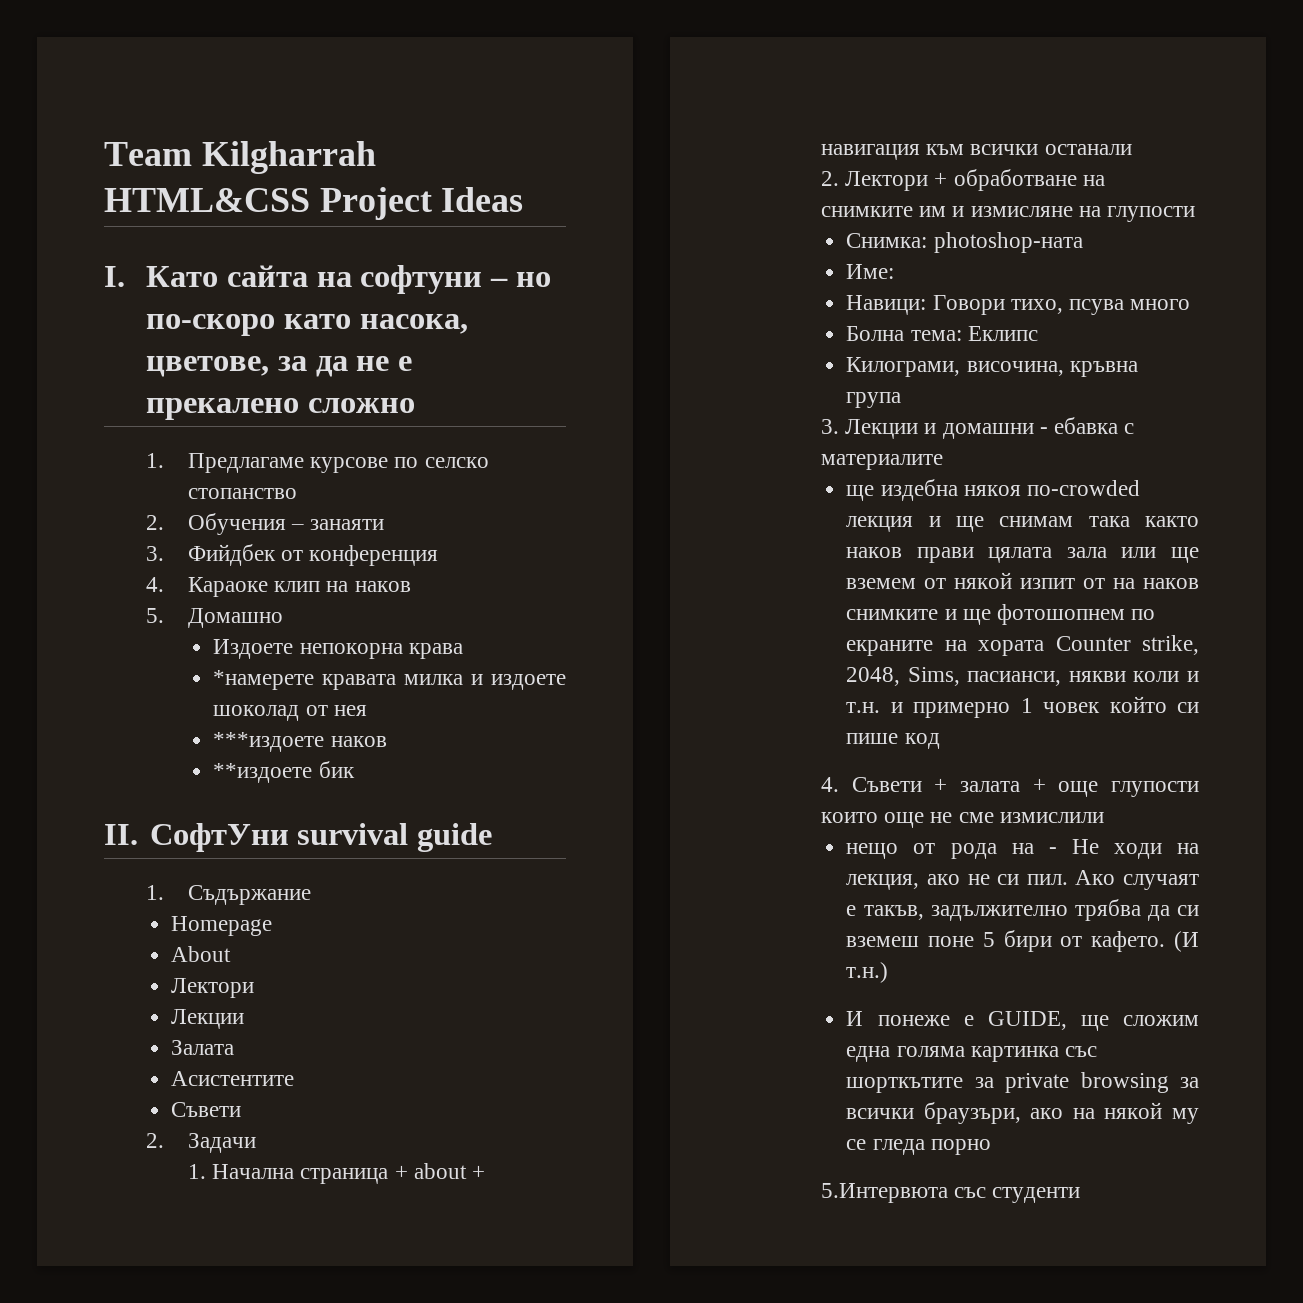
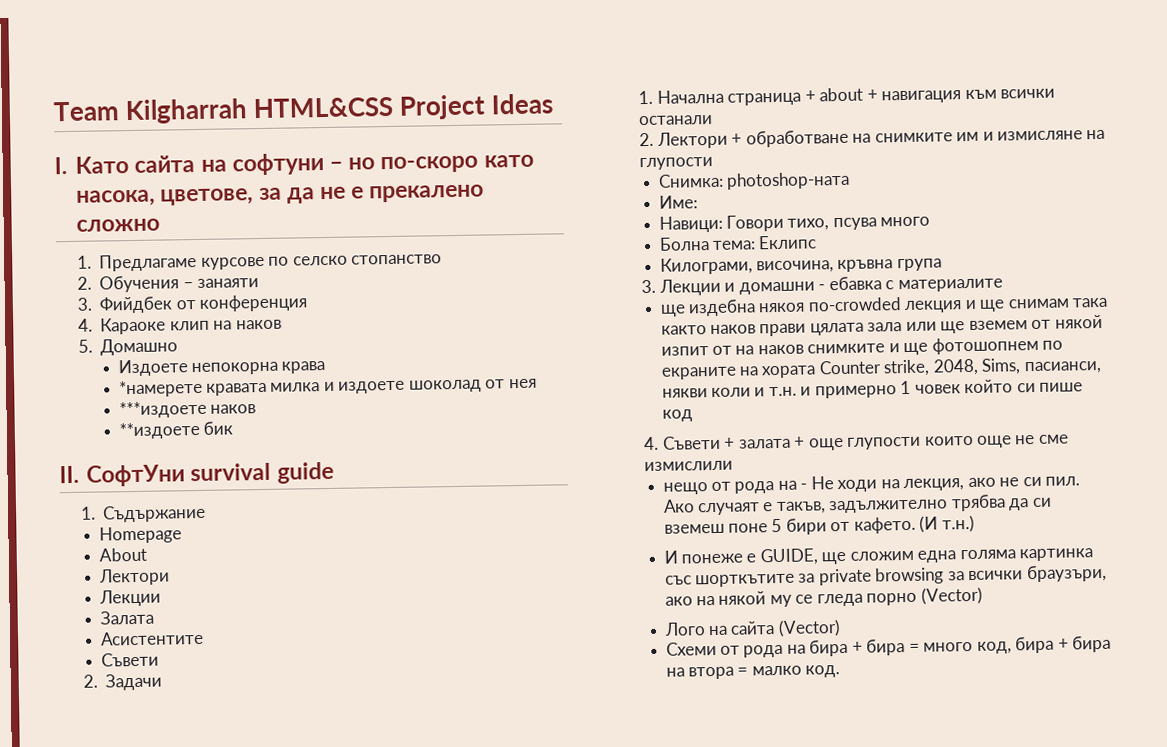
- И понеже е GUIDE, ще сложим една голяма картинка със шорткътите за private browsing за всички браузъри, ако на някой му се гледа порно
- 5.Интервюта със студенти
+ И понеже е GUIDE, ще сложим една голяма картинка със шорткътите за private browsing за всички браузъри, ако на някой му се гледа порно (Vector)
+ Лого на сайта (Vector)
+ Схеми от рода на бира + бира = много код, бира + бира на втора = малко код.

